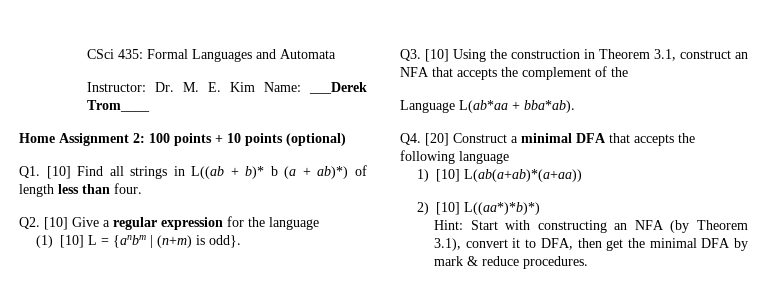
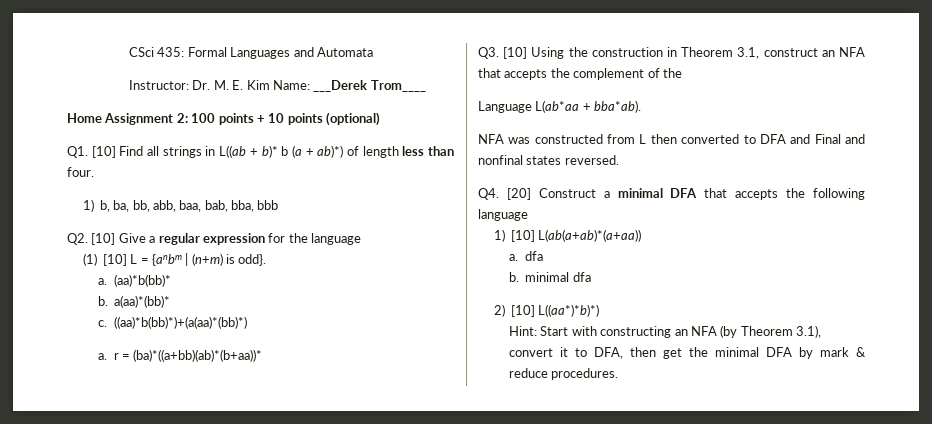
+ 1) b, ba, bb, abb, baa, bab, bba, bbb
+ a. (aa)*b(bb)*
+ b. a(aa)*(bb)*
+ c. ((aa)*b(bb)*)+(a(aa)*(bb)*)
+ a. r = (ba)*((a+bb)(ab)*(b+aa))*
+ NFA was constructed from L then converted to DFA and Final and nonfinal states reversed.
+ a. dfa
+ b. minimal dfa

